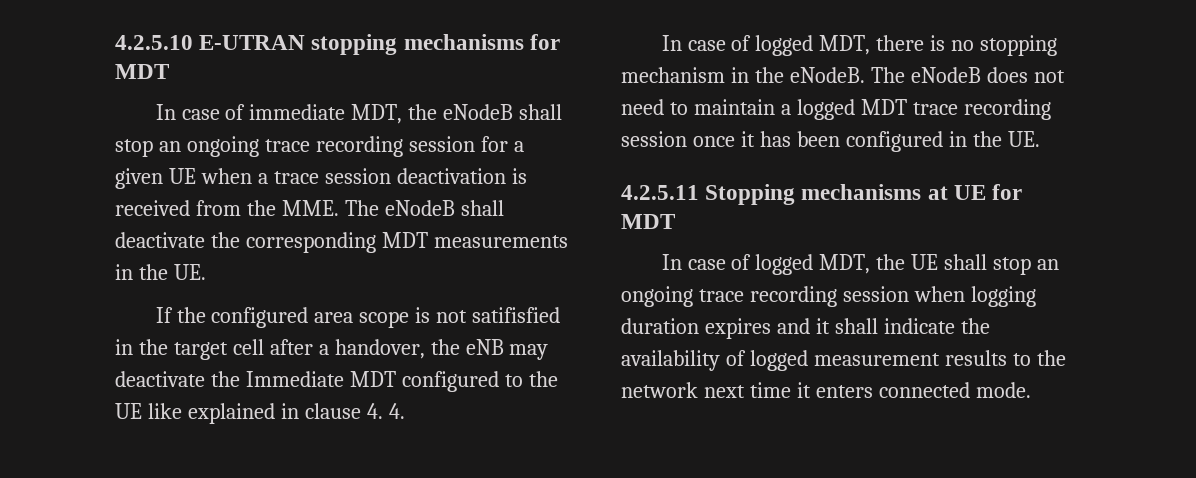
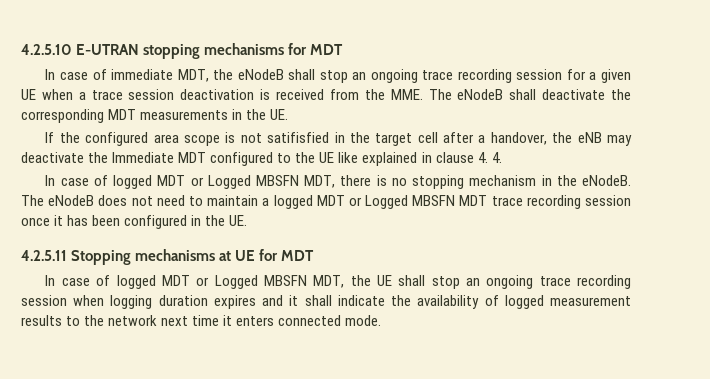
- In case of logged MDT, there is no stopping mechanism in the eNodeB.
+ In case of logged MDT or Logged MBSFN MDT, there is no stopping mechanism in the eNodeB.
- The eNodeB does not need to maintain a logged MDT trace recording session once it has been configured in the UE.
+ The eNodeB does not need to maintain a logged MDT or Logged MBSFN MDT trace recording session once it has been configured in the UE.
- In case of logged MDT, the UE shall stop an ongoing trace recording session when logging duration expires and it shall indicate the availability of logged measurement results to the network next time it enters connected mode.
+ In case of logged MDT or Logged MBSFN MDT, the UE shall stop an ongoing trace recording session when logging duration expires and it shall indicate the availability of logged measurement results to the network next time it enters connected mode.

